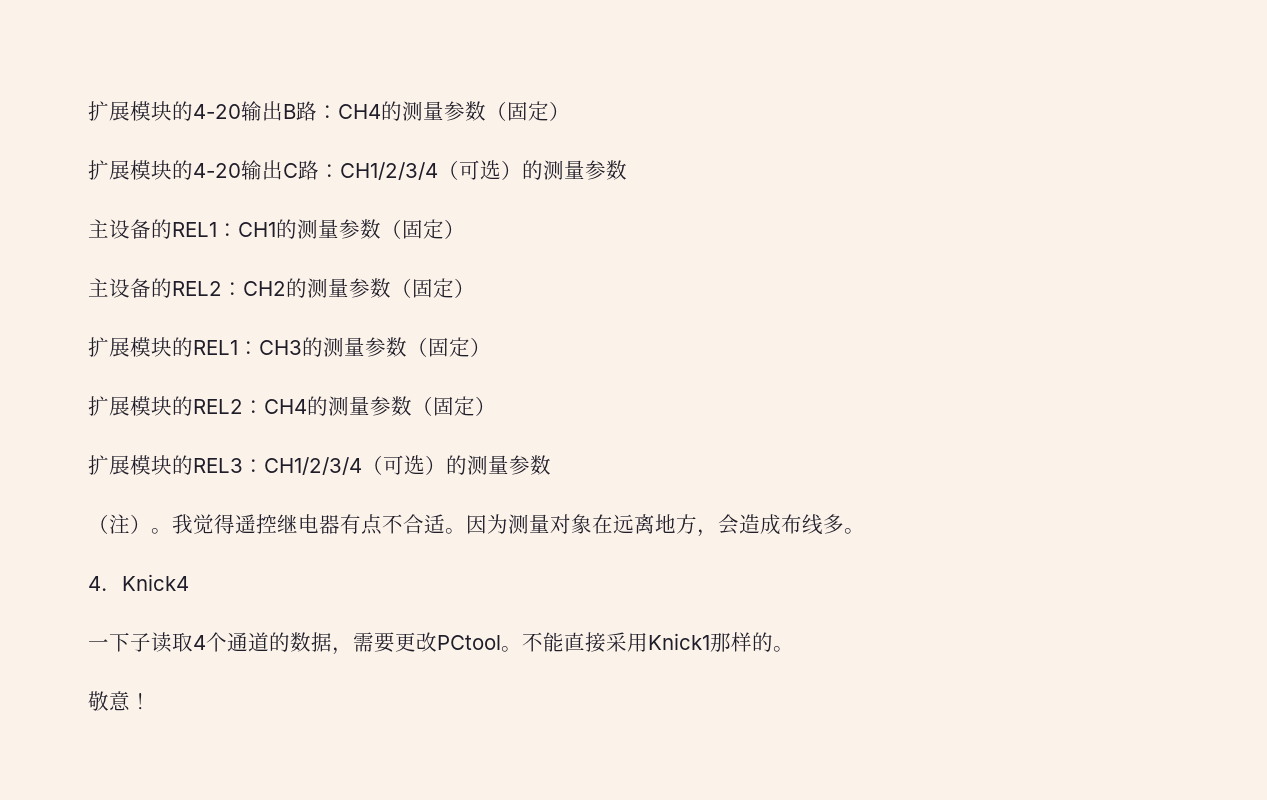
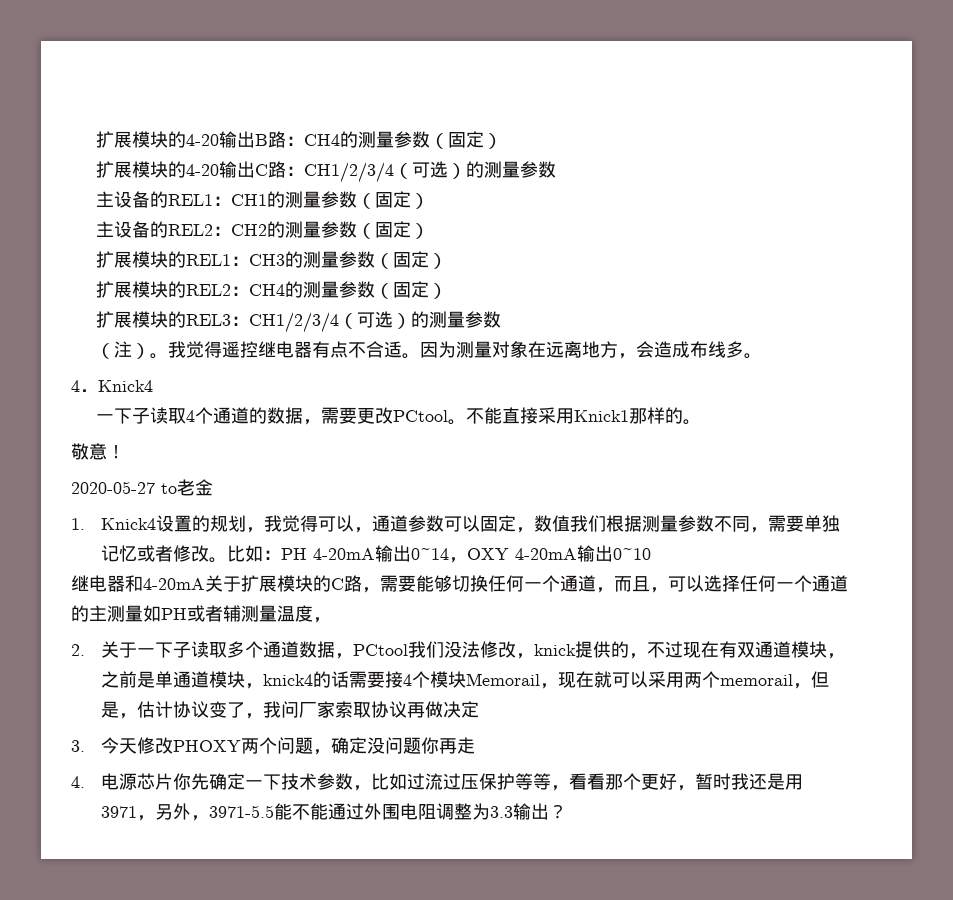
+ 2020-05-27 to老金
+ 1. Knick4设置的规划，我觉得可以，通道参数可以固定，数值我们根据测量参数不同，需要单独记忆或者修改。比如：PH 4-20mA输出0~14，OXY 4-20mA输出0~10
+ 继电器和4-20mA关于扩展模块的C路，需要能够切换任何一个通道，而且，可以选择任何一个通道的主测量如PH或者辅测量温度，
+ 2.关于一下子读取多个通道数据，PCtool我们没法修改，knick提供的，不过现在有双通道模块，之前是单通道模块，knick4的话需要接4个模块Memorail，现在就可以采用两个memorail，但是，估计协议变了，我问厂家索取协议再做决定
+ 3.今天修改PHOXY两个问题，确定没问题你再走
+ 4.电源芯片你先确定一下技术参数，比如过流过压保护等等，看看那个更好，暂时我还是用3971，另外，3971-5.5能不能通过外围电阻调整为3.3输出？

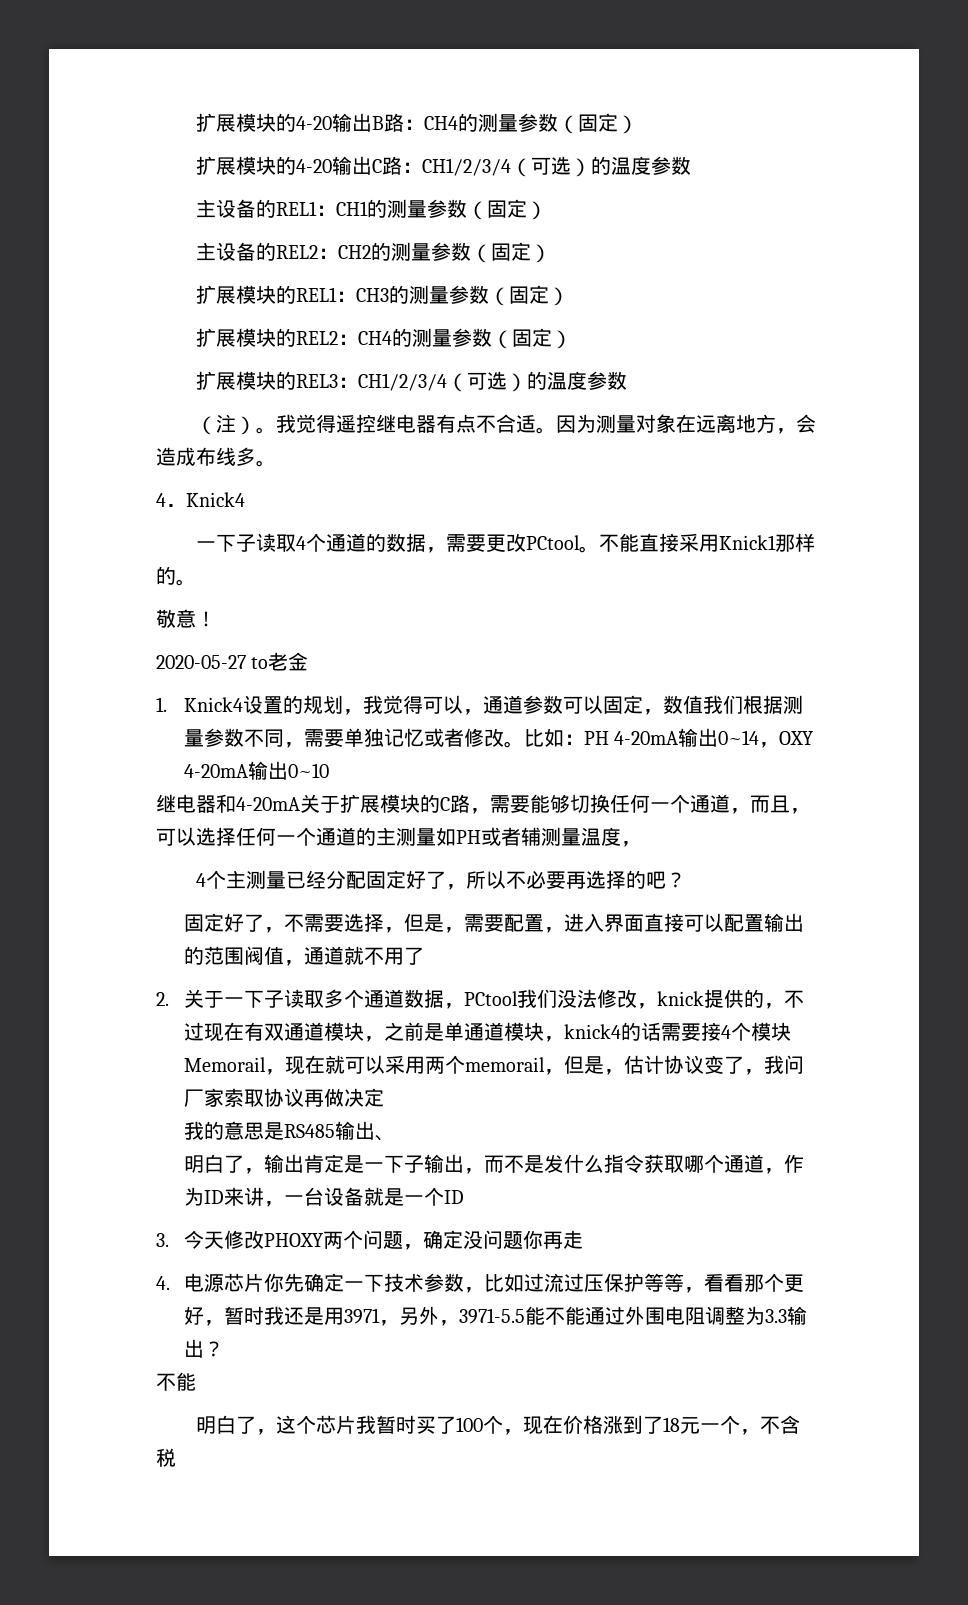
- 扩展模块的4-20输出C路：CH1/2/3/4（可选）的测量参数
+ 扩展模块的4-20输出C路：CH1/2/3/4（可选）的温度参数
- 扩展模块的REL3：CH1/2/3/4（可选）的测量参数
+ 扩展模块的REL3：CH1/2/3/4（可选）的温度参数
+ 4个主测量已经分配固定好了，所以不必要再选择的吧？
+ 固定好了，不需要选择，但是，需要配置，进入界面直接可以配置输出的范围阀值，通道就不用了
+ 我的意思是RS485输出、
+ 明白了，输出肯定是一下子输出，而不是发什么指令获取哪个通道，作为ID来讲，一台设备就是一个ID
  4.电源芯片你先确定一下技术参数，比如过流过压保护等等，看看那个更好，暂时我还是用3971，另外，3971-5.5能不能通过外围电阻调整为3.3输出？
+ 不能
+ 明白了，这个芯片我暂时买了100个，现在价格涨到了18元一个，不含税

